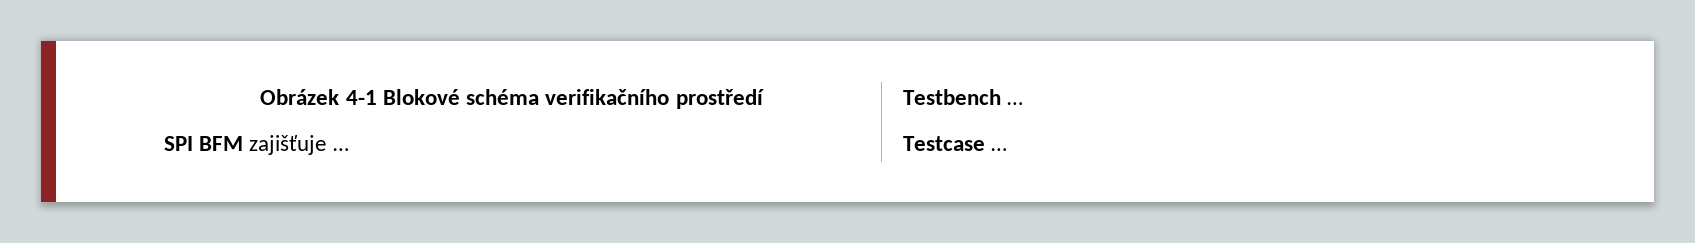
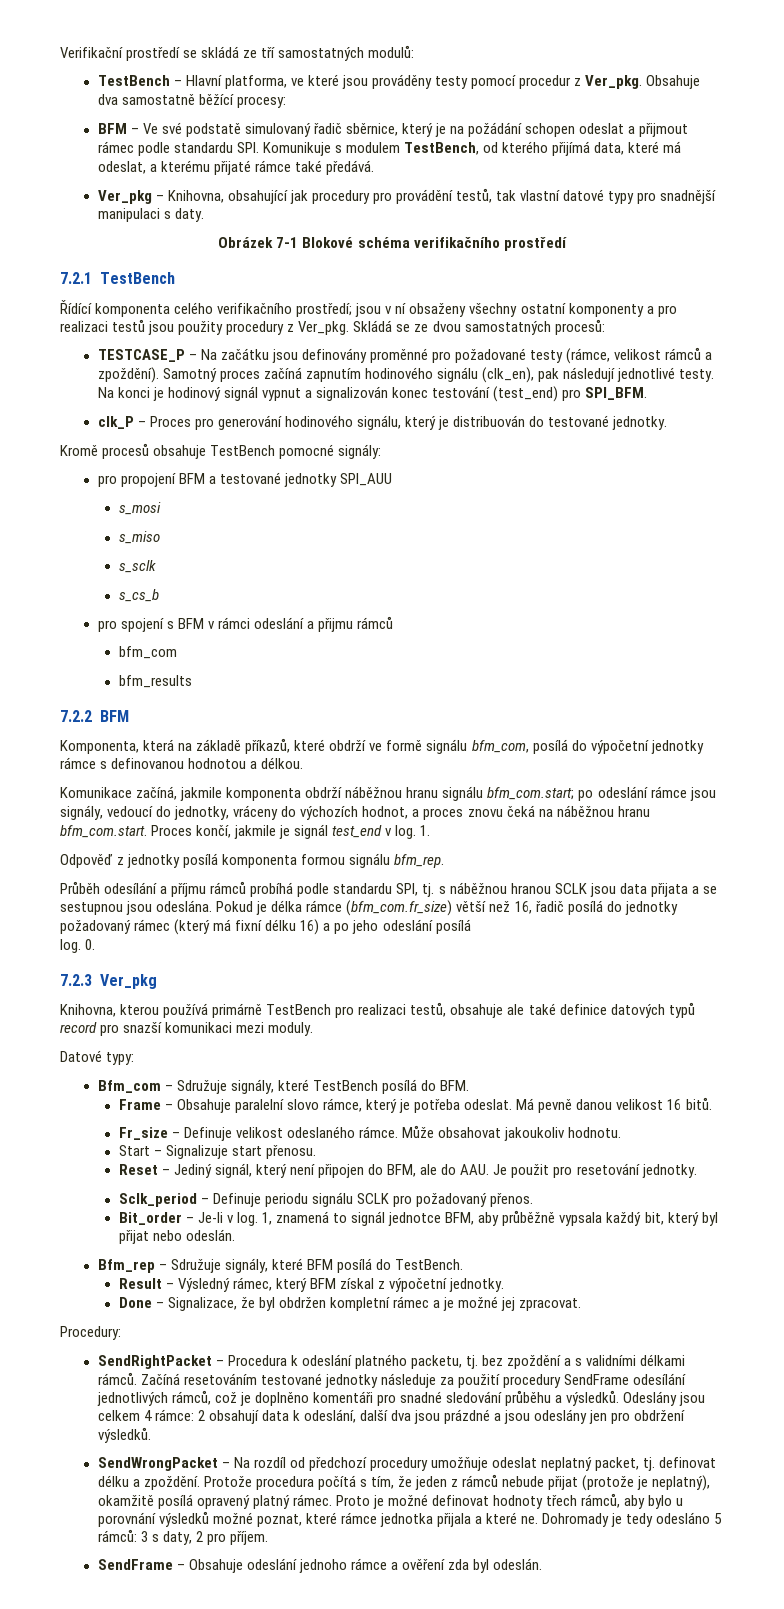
- Obrázek 4-1 Blokové schéma verifikačního prostředí
- SPI BFM zajišťuje …
- Testbench …
- Testcase …
+ Verifikační prostředí se skládá ze tří samostatných modulů:
+ TestBench – Hlavní platforma, ve které jsou prováděny testy pomocí procedur z Ver_pkg. Obsahuje dva samostatně běžící procesy:
+ BFM – Ve své podstatě simulovaný řadič sběrnice, který je na požádání schopen odeslat a přijmout rámec podle standardu SPI. Komunikuje s modulem TestBench, od kterého přijímá data, které má odeslat, a kterému přijaté rámce také předává.
+ Ver_pkg – Knihovna, obsahující jak procedury pro provádění testů, tak vlastní datové typy pro snadnější manipulaci s daty.
+ Obrázek 7-1 Blokové schéma verifikačního prostředí
+ 7.2.1 TestBench
+ Řídící komponenta celého verifikačního prostředí; jsou v ní obsaženy všechny ostatní komponenty a pro realizaci testů jsou použity procedury z Ver_pkg. Skládá se ze dvou samostatných procesů:
+ TESTCASE_P – Na začátku jsou definovány proměnné pro požadované testy (rámce, velikost rámců a zpoždění). Samotný proces začíná zapnutím hodinového signálu (clk_en), pak následují jednotlivé testy. Na konci je hodinový signál vypnut a signalizován konec testování (test_end) pro SPI_BFM.
+ clk_P – Proces pro generování hodinového signálu, který je distribuován do testované jednotky.
+ Kromě procesů obsahuje TestBench pomocné signály:
+ pro propojení BFM a testované jednotky SPI_AUU
+ s_mosi
+ s_miso
+ s_sclk
+ s_cs_b
+ pro spojení s BFM v rámci odeslání a přijmu rámců
+ bfm_com
+ bfm_results
+ 7.2.2 BFM
+ Komponenta, která na základě příkazů, které obdrží ve formě signálu bfm_com, posílá do výpočetní jednotky rámce s definovanou hodnotou a délkou.
+ Komunikace začíná, jakmile komponenta obdrží náběžnou hranu signálu bfm_com.start; po odeslání rámce jsou signály, vedoucí do jednotky, vráceny do výchozích hodnot, a proces znovu čeká na náběžnou hranu bfm_com.start. Proces končí, jakmile je signál test_end v log. 1.
+ Odpověď z jednotky posílá komponenta formou signálu bfm_rep.
+ Průběh odesílání a příjmu rámců probíhá podle standardu SPI, tj. s náběžnou hranou SCLK jsou data přijata a se sestupnou jsou odeslána. Pokud je délka rámce (bfm_com.fr_size) větší než 16, řadič posílá do jednotky požadovaný rámec (který má fixní délku 16) a po jeho odeslání posílá
+ log. 0.
+ 7.2.3 Ver_pkg
+ Knihovna, kterou používá primárně TestBench pro realizaci testů, obsahuje ale také definice datových typů record pro snazší komunikaci mezi moduly.
+ Datové typy:
+ Bfm_com – Sdružuje signály, které TestBench posílá do BFM.
+ Frame – Obsahuje paralelní slovo rámce, který je potřeba odeslat. Má pevně danou velikost 16 bitů.
+ Fr_size – Definuje velikost odeslaného rámce. Může obsahovat jakoukoliv hodnotu.
+ Start – Signalizuje start přenosu.
+ Reset – Jediný signál, který není připojen do BFM, ale do AAU. Je použit pro resetování jednotky.
+ Sclk_period – Definuje periodu signálu SCLK pro požadovaný přenos.
+ Bit_order – Je-li v log. 1, znamená to signál jednotce BFM, aby průběžně vypsala každý bit, který byl přijat nebo odeslán.
+ Bfm_rep – Sdružuje signály, které BFM posílá do TestBench.
+ Result – Výsledný rámec, který BFM získal z výpočetní jednotky.
+ Done – Signalizace, že byl obdržen kompletní rámec a je možné jej zpracovat.
+ Procedury:
+ SendRightPacket – Procedura k odeslání platného packetu, tj. bez zpoždění a s validními délkami rámců. Začíná resetováním testované jednotky následuje za použití procedury SendFrame odesílání jednotlivých rámců, což je doplněno komentáři pro snadné sledování průběhu a výsledků. Odeslány jsou celkem 4 rámce: 2 obsahují data k odeslání, další dva jsou prázdné a jsou odeslány jen pro obdržení výsledků.
+ SendWrongPacket – Na rozdíl od předchozí procedury umožňuje odeslat neplatný packet, tj. definovat délku a zpoždění. Protože procedura počítá s tím, že jeden z rámců nebude přijat (protože je neplatný), okamžitě posílá opravený platný rámec. Proto je možné definovat hodnoty třech rámců, aby bylo u porovnání výsledků možné poznat, které rámce jednotka přijala a které ne. Dohromady je tedy odesláno 5 rámců: 3 s daty, 2 pro příjem.
+ SendFrame – Obsahuje odeslání jednoho rámce a ověření zda byl odeslán.

